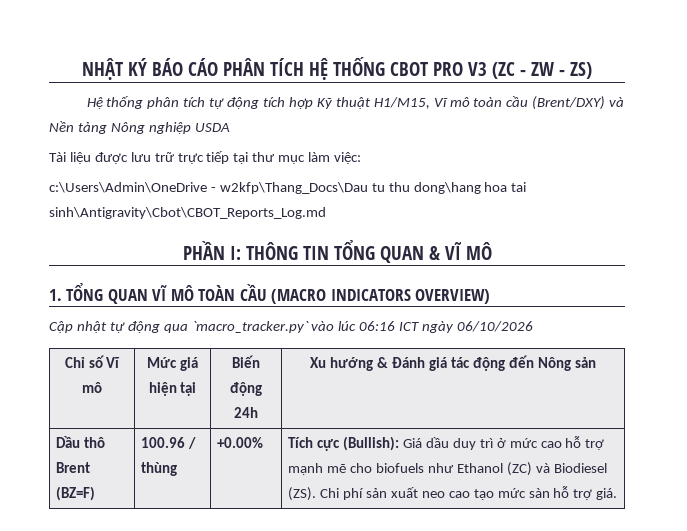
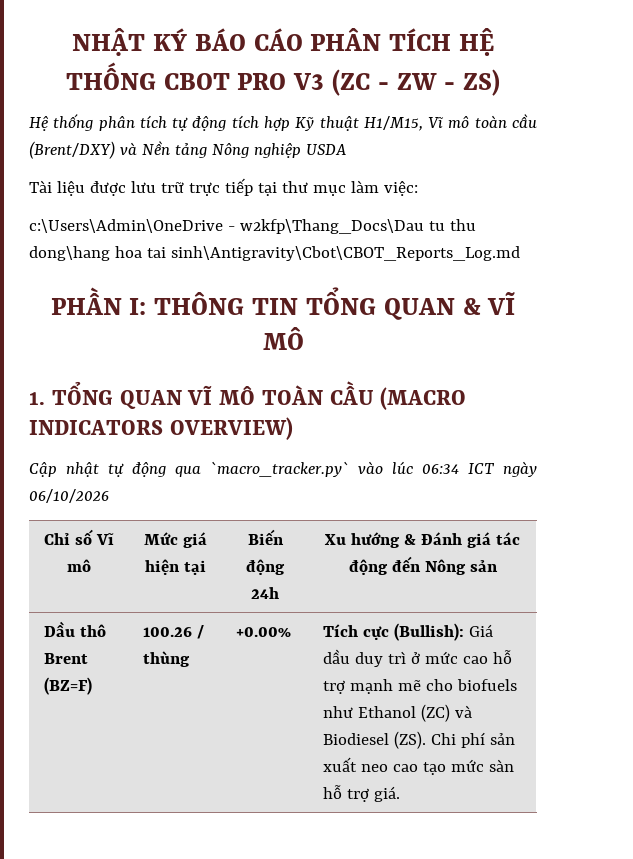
- Cập nhật tự động qua `macro_tracker.py` vào lúc 06:16 ICT ngày 06/10/2026
+ Cập nhật tự động qua `macro_tracker.py` vào lúc 06:34 ICT ngày 06/10/2026
- 100.96 / thùng
+ 100.26 / thùng

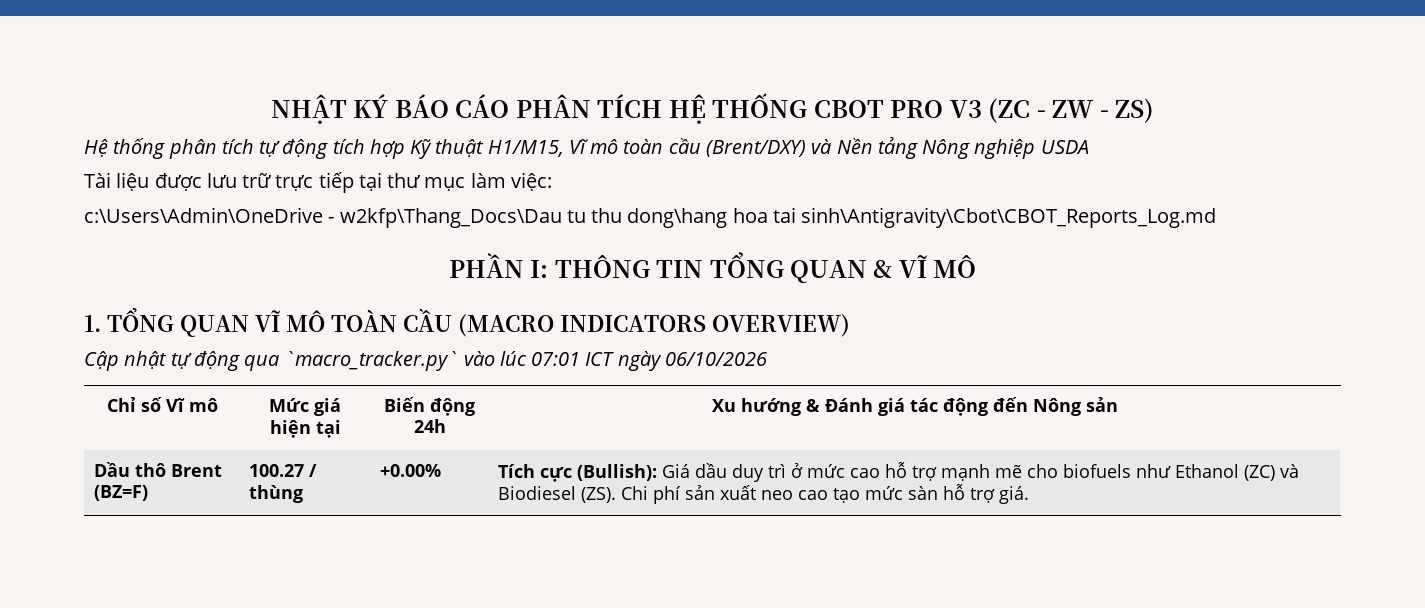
- Cập nhật tự động qua `macro_tracker.py` vào lúc 06:34 ICT ngày 06/10/2026
+ Cập nhật tự động qua `macro_tracker.py` vào lúc 07:01 ICT ngày 06/10/2026
- 100.26 / thùng
+ 100.27 / thùng

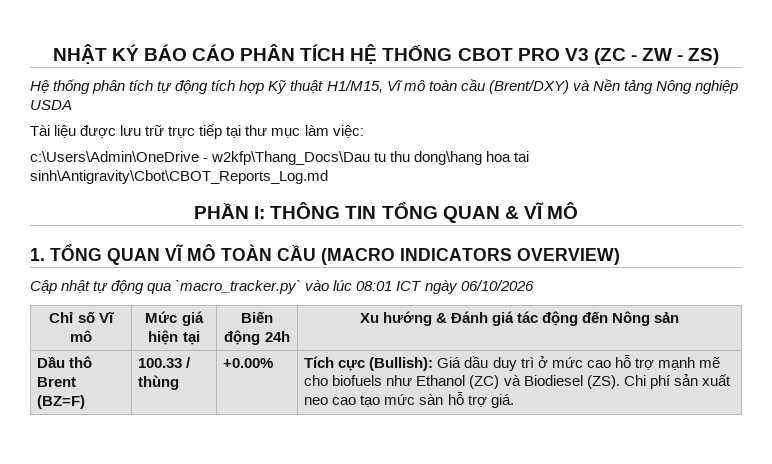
- Cập nhật tự động qua `macro_tracker.py` vào lúc 07:01 ICT ngày 06/10/2026
+ Cập nhật tự động qua `macro_tracker.py` vào lúc 08:01 ICT ngày 06/10/2026
- 100.27 / thùng
+ 100.33 / thùng

